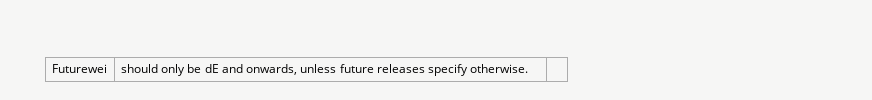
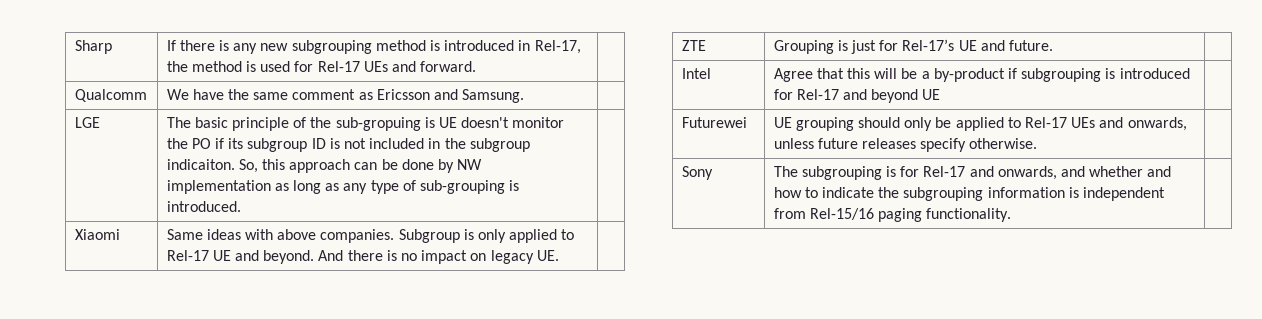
+ Sharp | If there is any new subgrouping method is introduced in Rel-17, the method is used for Rel-17 UEs and forward. |
+ Qualcomm | We have the same comment as Ericsson and Samsung. |
+ LGE | The basic principle of the sub-gropuing is UE doesn't monitor the PO if its subgroup ID is not included in the subgroup indicaiton. So, this approach can be done by NW implementation as long as any type of sub-grouping is introduced. |
+ Xiaomi | Same ideas with above companies. Subgroup is only applied to Rel-17 UE and beyond. And there is no impact on legacy UE. |
+ ZTE | Grouping is just for Rel-17’s UE and future. |
+ Intel | Agree that this will be a by-product if subgrouping is introduced for Rel-17 and beyond UE |
- Futurewei | should only be dE and onwards, unless future releases specify otherwise. |
+ Futurewei | UE grouping should only be applied to Rel-17 UEs and onwards, unless future releases specify otherwise. |
+ Sony | The subgrouping is for Rel-17 and onwards, and whether and how to indicate the subgrouping information is independent from Rel-15/16 paging functionality. |

